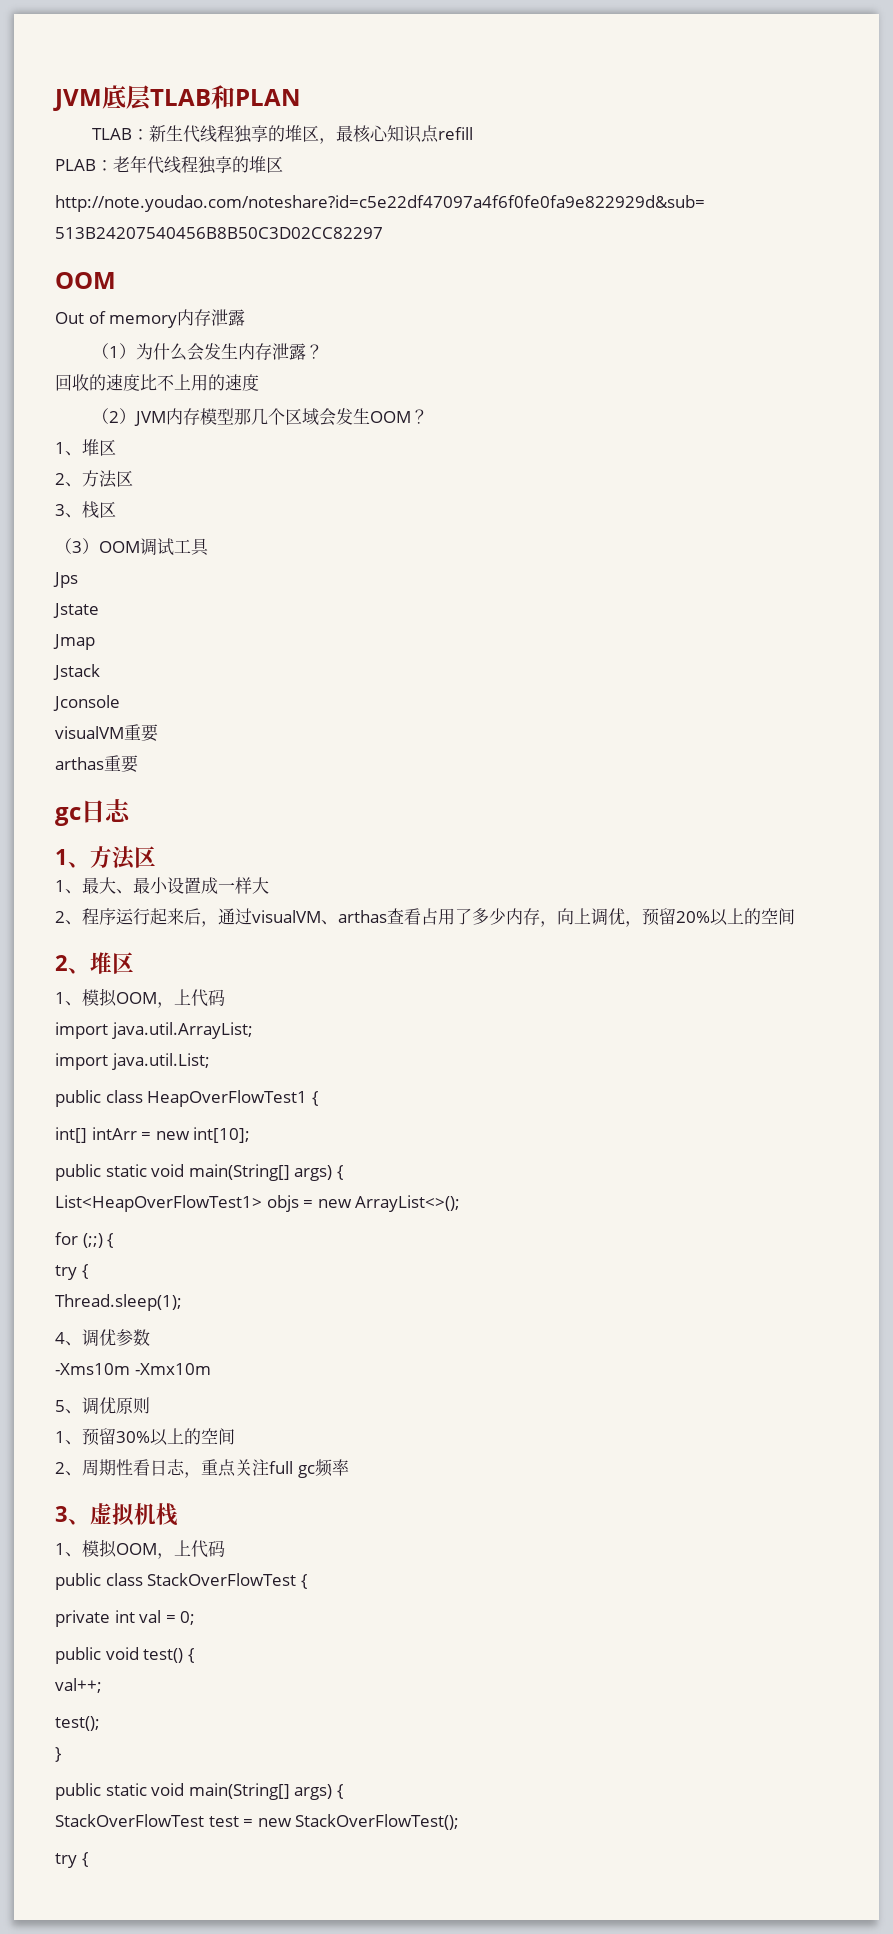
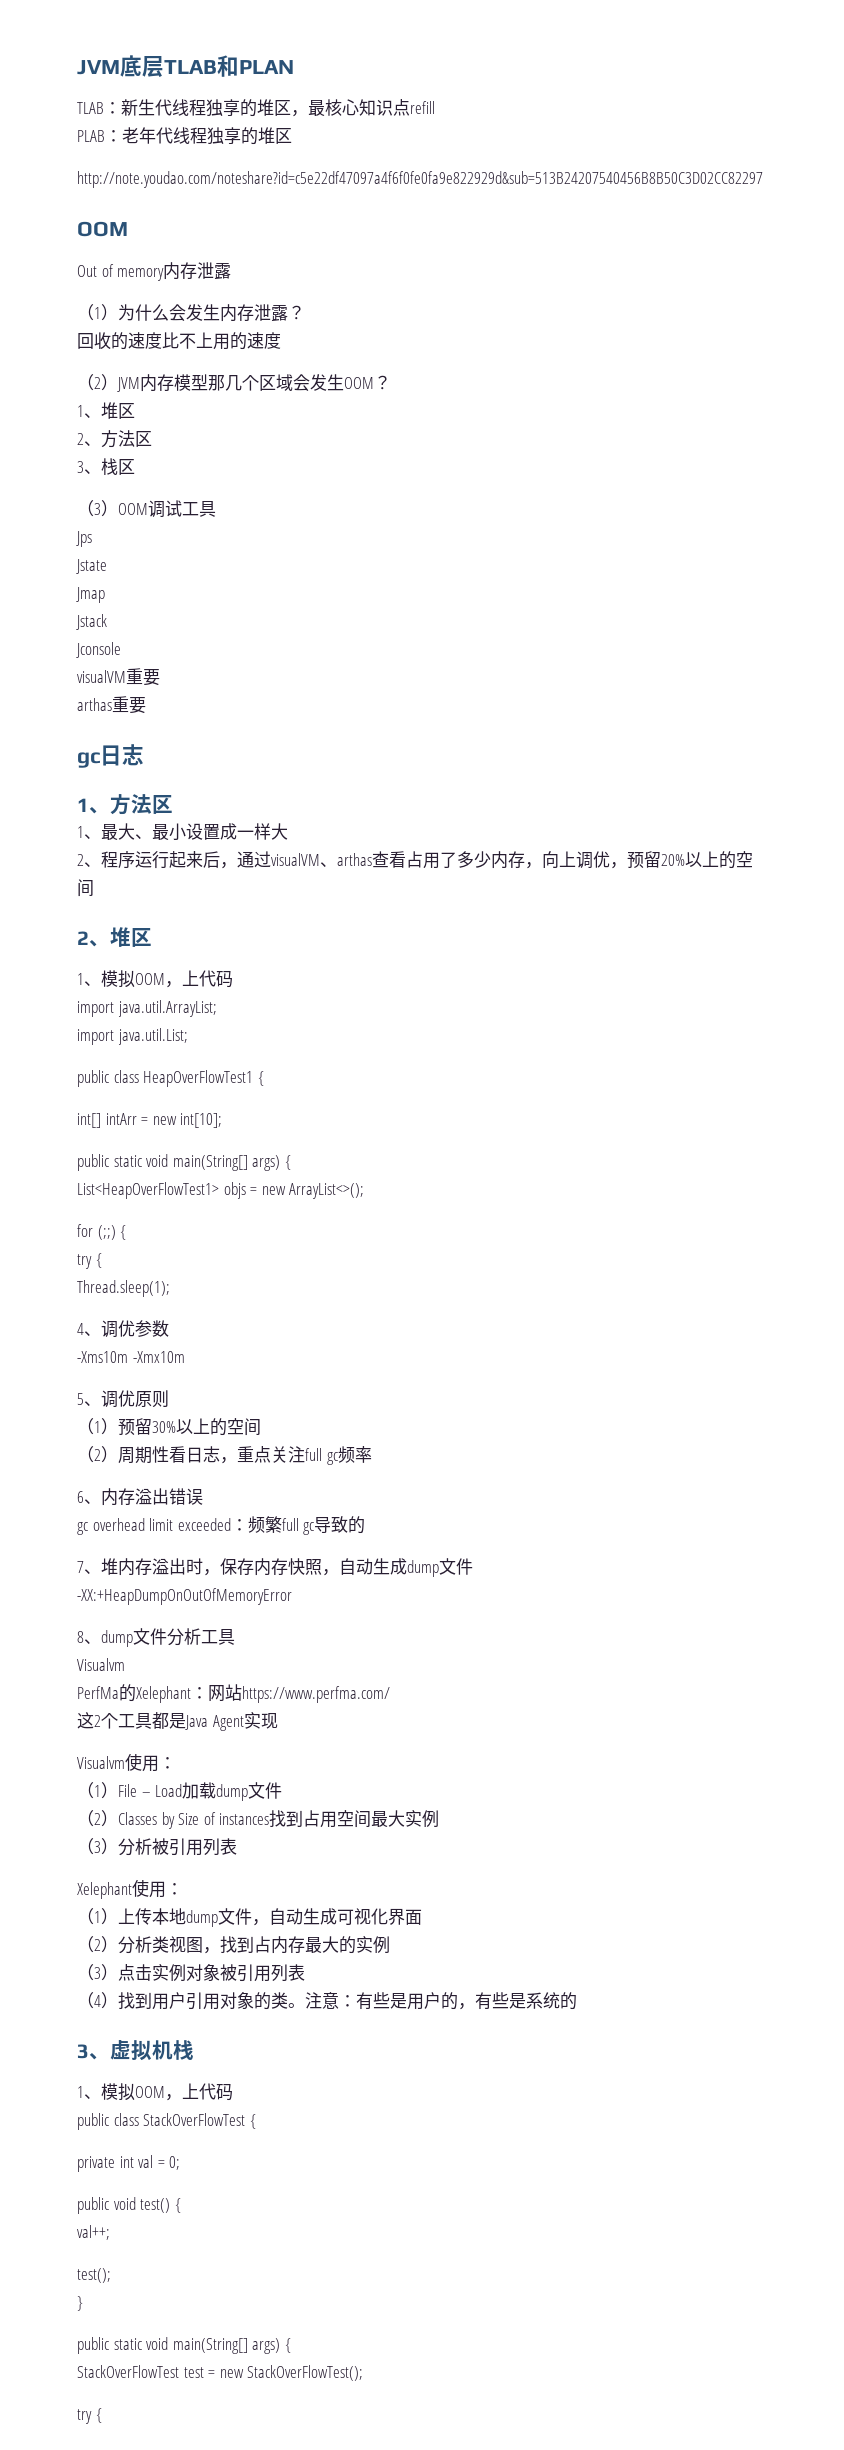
- 1、预留30%以上的空间
+ （1）预留30%以上的空间
- 2、周期性看日志，重点关注full gc频率
+ （2）周期性看日志，重点关注full gc频率
+ 6、内存溢出错误
+ gc overhead limit exceeded：频繁full gc导致的
+ 7、堆内存溢出时，保存内存快照，自动生成dump文件
+ -XX:+HeapDumpOnOutOfMemoryError
+ 8、dump文件分析工具
+ Visualvm
+ PerfMa的Xelephant：网站https://www.perfma.com/
+ 这2个工具都是Java Agent实现
+ Visualvm使用：
+ （1）File – Load加载dump文件
+ （2）Classes by Size of instances找到占用空间最大实例
+ （3）分析被引用列表
+ Xelephant使用：
+ （1）上传本地dump文件，自动生成可视化界面
+ （2）分析类视图，找到占内存最大的实例
+ （3）点击实例对象被引用列表
+ （4）找到用户引用对象的类。注意：有些是用户的，有些是系统的

